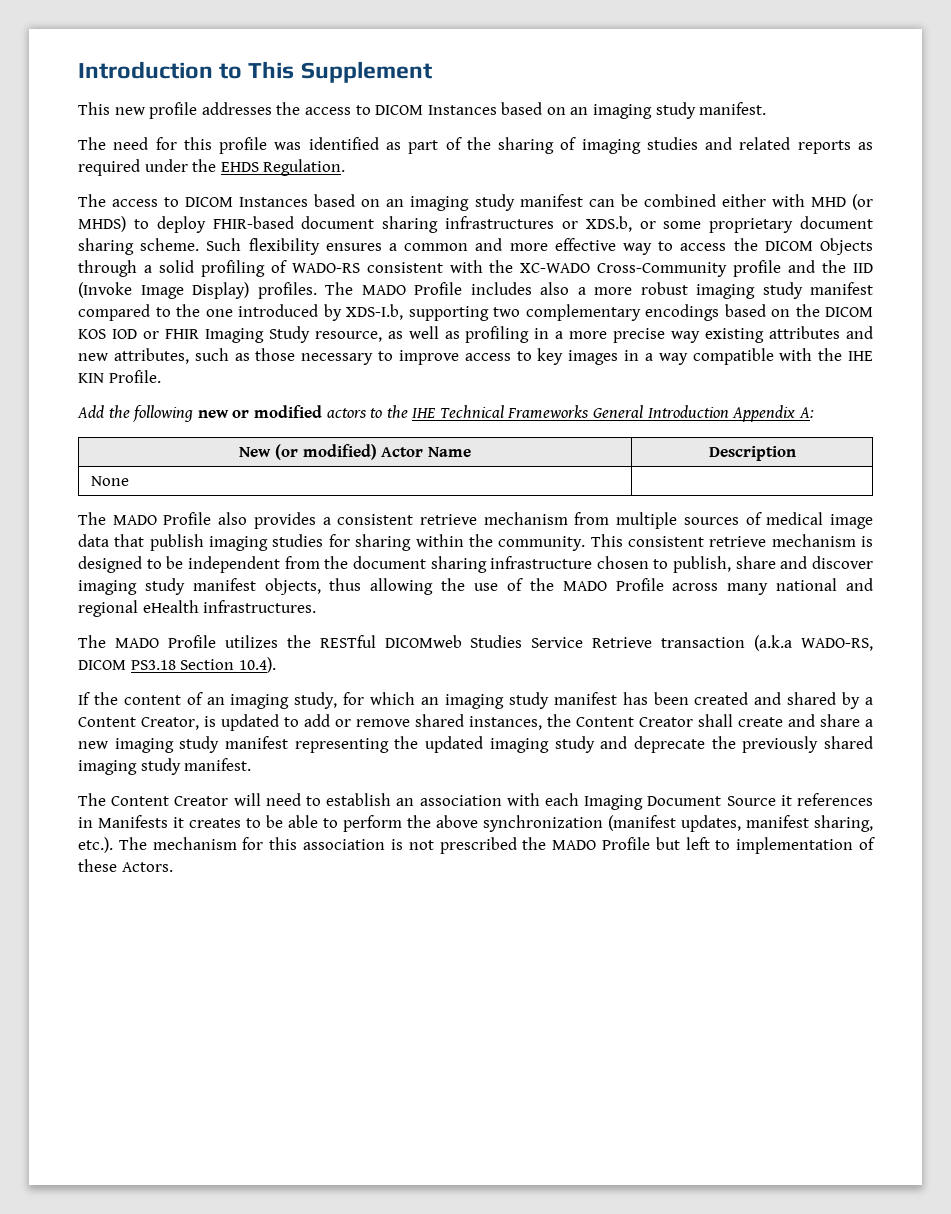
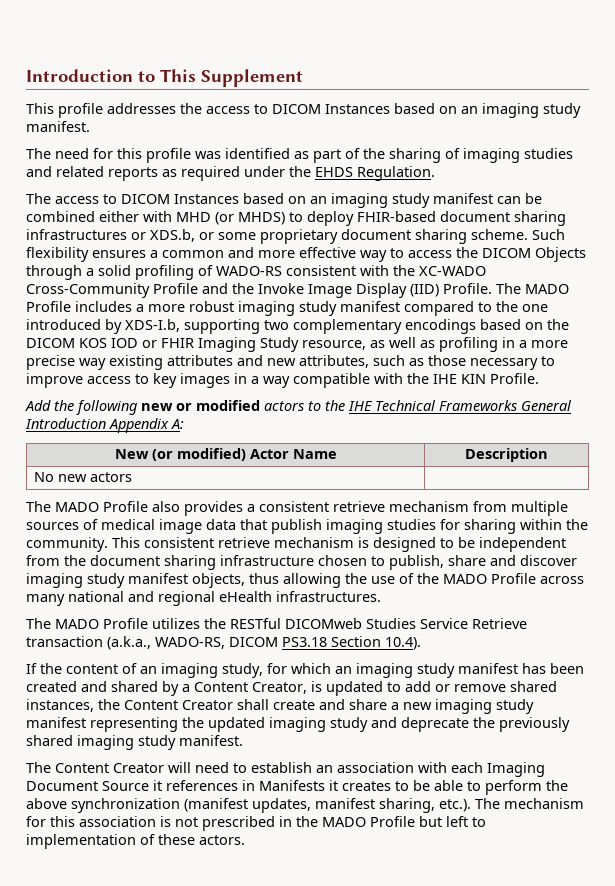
- This new profile addresses the access to DICOM Instances based on an imaging study manifest.
+ This profile addresses the access to DICOM Instances based on an imaging study manifest.
- Such flexibility ensures a common and more effective way to access the DICOM Objects through a solid profiling of WADO-RS consistent with the XC-WADO Cross-Community profile and the IID (Invoke Image Display) profiles.
+ Such flexibility ensures a common and more effective way to access the DICOM Objects through a solid profiling of WADO-RS consistent with the XC-WADO Cross-Community Profile and the Invoke Image Display (IID) Profile.
- The MADO Profile includes also a more robust imaging study manifest compared to the one introduced by XDS-I.b, supporting two complementary encodings based on the DICOM KOS IOD or FHIR Imaging Study resource, as well as profiling in a more precise way existing attributes and new attributes, such as those necessary to improve access to key images in a way compatible with the IHE KIN Profile.
+ The MADO Profile includes a more robust imaging study manifest compared to the one introduced by XDS-I.b, supporting two complementary encodings based on the DICOM KOS IOD or FHIR Imaging Study resource, as well as profiling in a more precise way existing attributes and new attributes, such as those necessary to improve access to key images in a way compatible with the IHE KIN Profile.
- None |
+ No new actors |
- The MADO Profile utilizes the RESTful DICOMweb Studies Service Retrieve transaction (a.k.a WADO-RS, DICOM PS3.18 Section 10.4).
+ The MADO Profile utilizes the RESTful DICOMweb Studies Service Retrieve transaction (a.k.a., WADO-RS, DICOM PS3.18 Section 10.4).
- The Content Creator will need to establish an association with each Imaging Document Source it references in Manifests it creates to be able to perform the above synchronization (manifest updates, manifest sharing, etc.). The mechanism for this association is not prescribed the MADO Profile but left to implementation of these Actors.
+ The Content Creator will need to establish an association with each Imaging Document Source it references in Manifests it creates to be able to perform the above synchronization (manifest updates, manifest sharing, etc.). The mechanism for this association is not prescribed in the MADO Profile but left to implementation of these actors.

